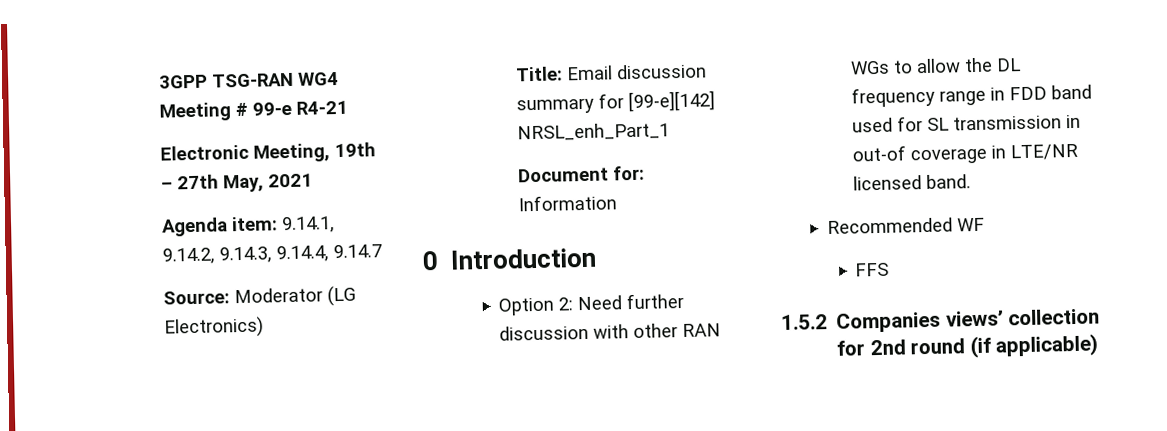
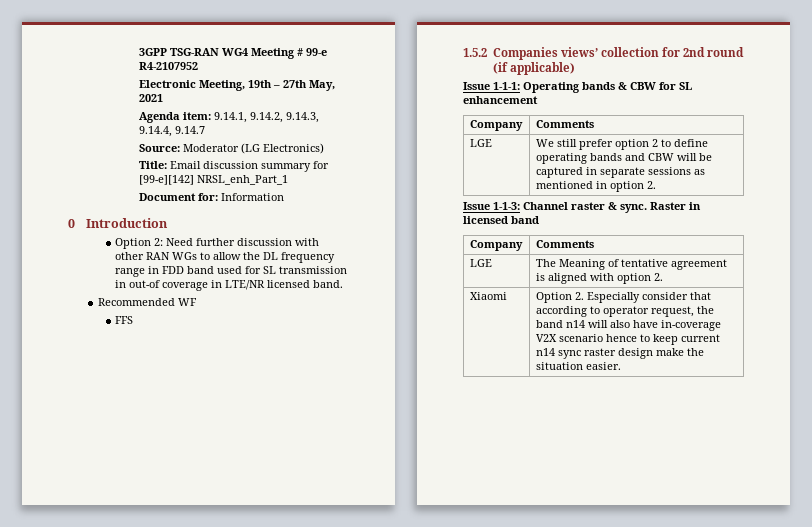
- 3GPP TSG-RAN WG4 Meeting # 99-e R4-21
+ 3GPP TSG-RAN WG4 Meeting # 99-e R4-2107952
+ Issue 1-1-1: Operating bands & CBW for SL enhancement
+ Company | Comments
+ LGE | We still prefer option 2 to define operating bands and CBW will be captured in separate sessions as mentioned in option 2.
+ Issue 1-1-3: Channel raster & sync. Raster in licensed band
+ Company | Comments
+ LGE | The Meaning of tentative agreement is aligned with option 2.
+ Xiaomi | Option 2. Especially consider that according to operator request, the band n14 will also have in-coverage V2X scenario hence to keep current n14 sync raster design make the situation easier.

